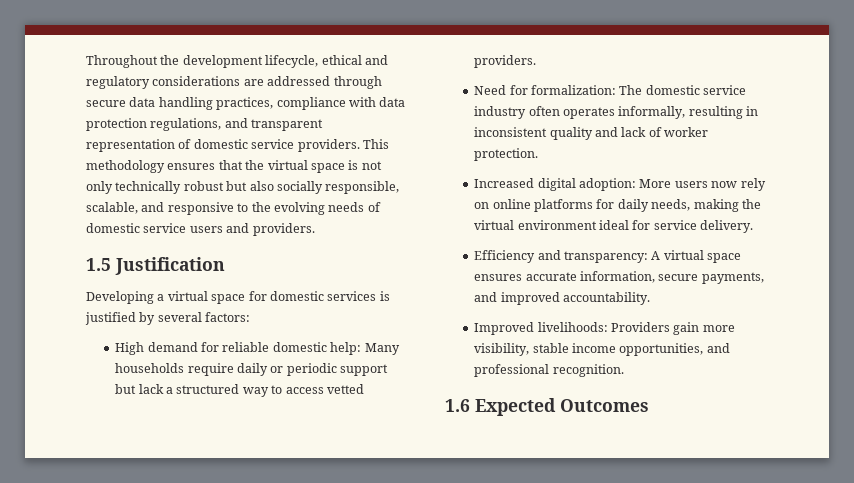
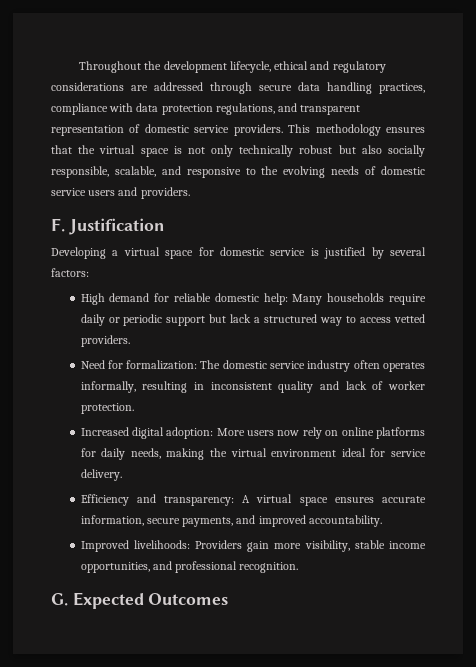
- 1.5 Justification
+ F. Justification
- Developing a virtual space for domestic services is justified by several factors:
+ Developing a virtual space for domestic service is justified by several factors:
- 1.6 Expected Outcomes
+ G. Expected Outcomes

